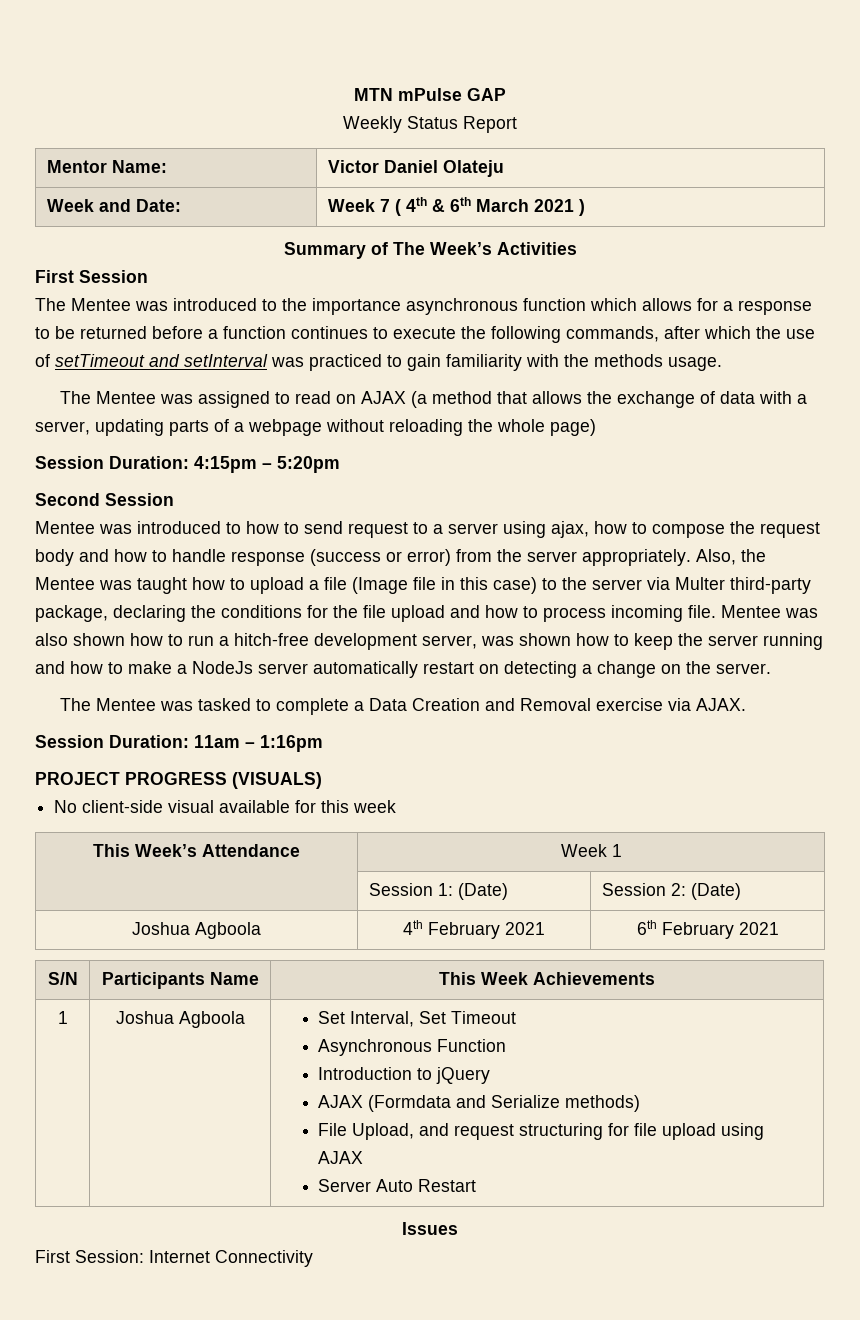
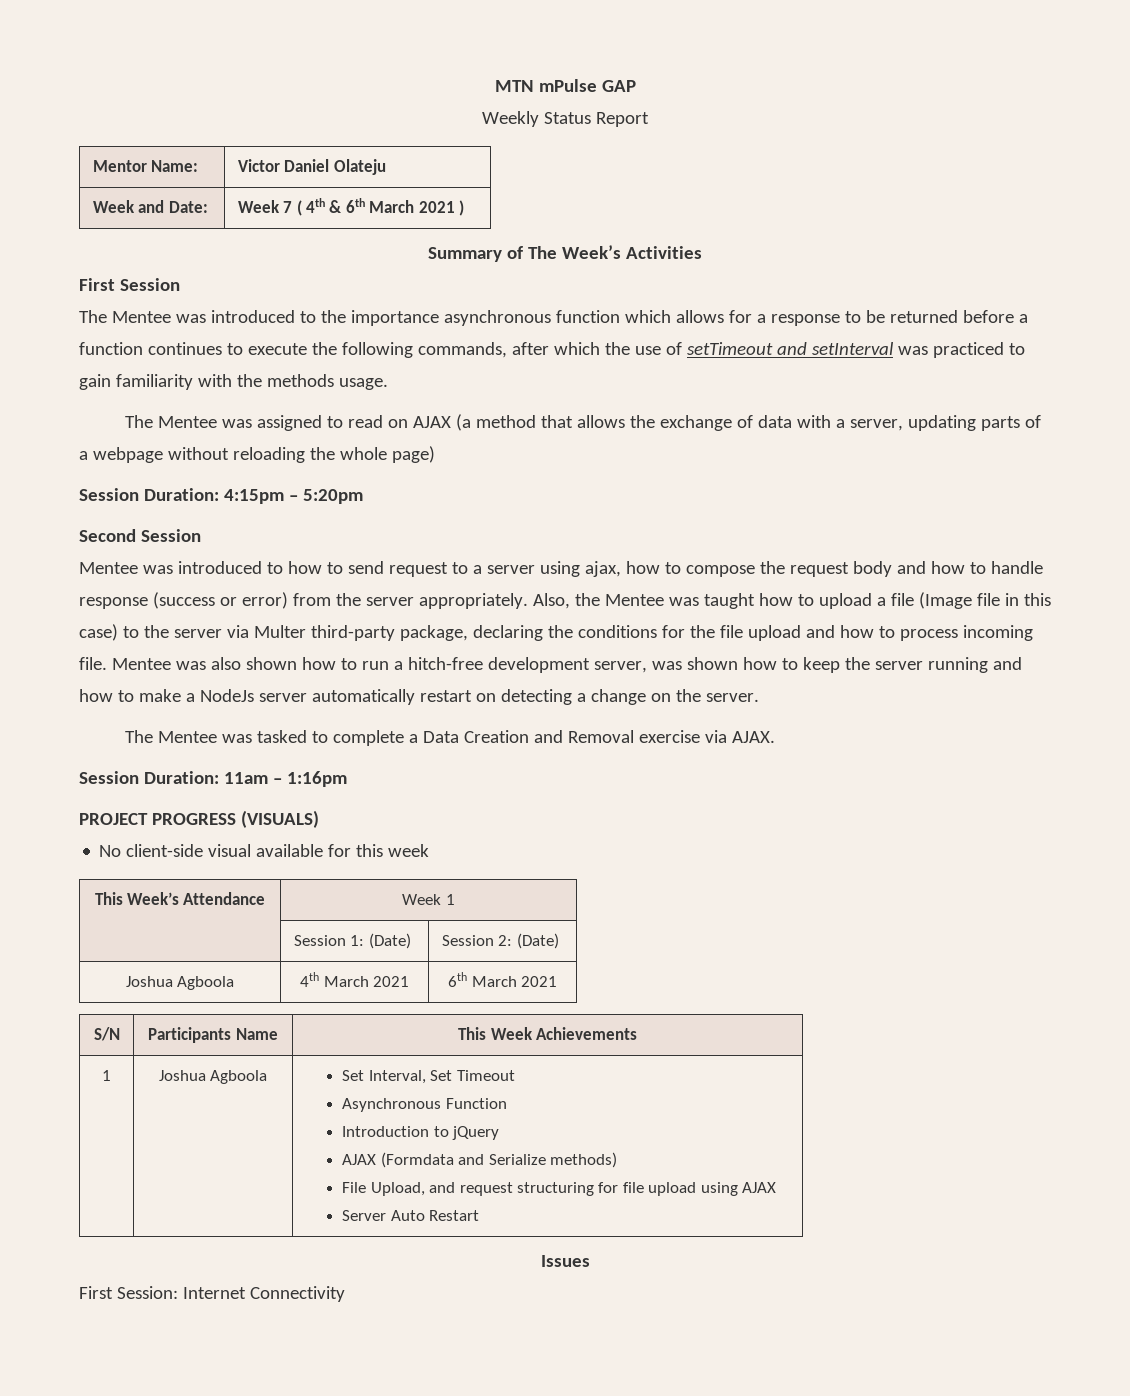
- Joshua Agboola | 4th February 2021 | 6th February 2021
+ Joshua Agboola | 4th March 2021 | 6th March 2021

